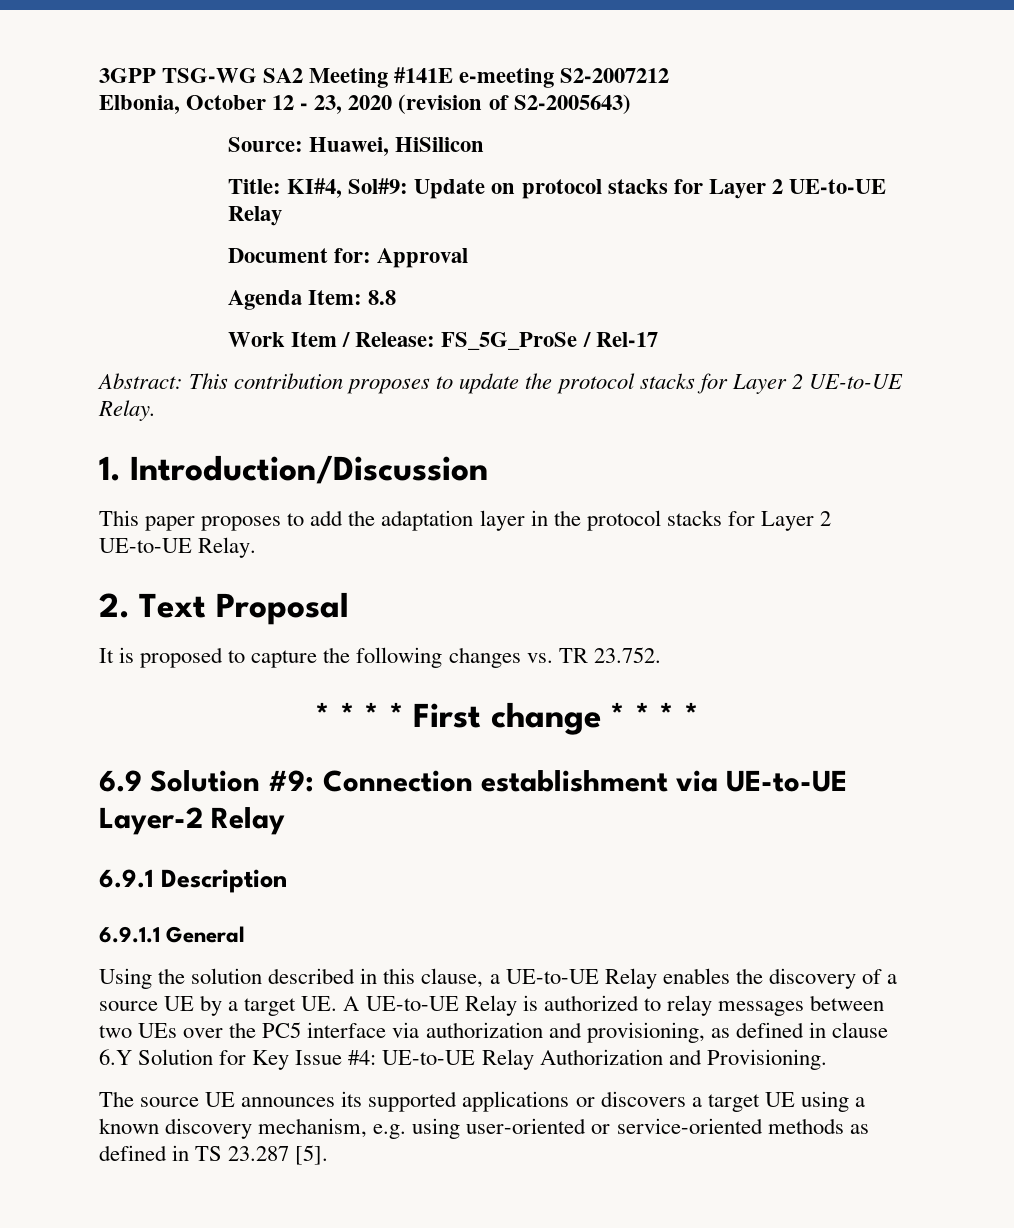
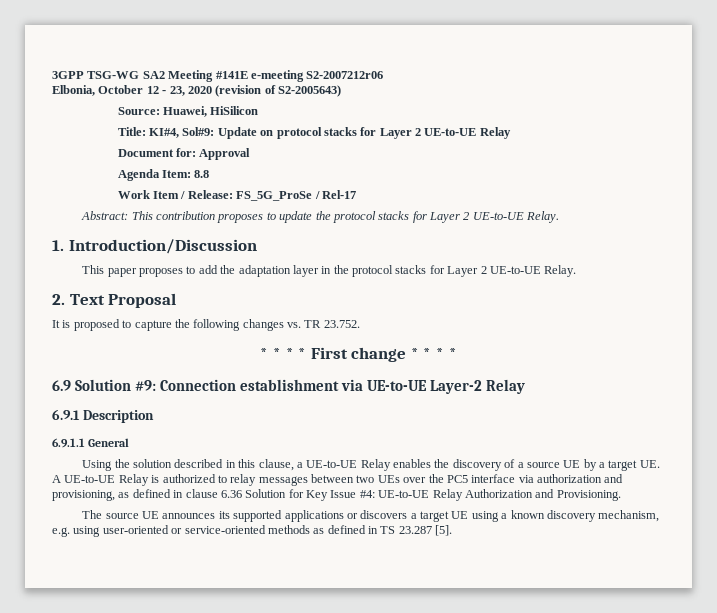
- 3GPP TSG-WG SA2 Meeting #141E e-meeting S2-2007212
+ 3GPP TSG-WG SA2 Meeting #141E e-meeting S2-2007212r06
- Using the solution described in this clause, a UE-to-UE Relay enables the discovery of a source UE by a target UE. A UE-to-UE Relay is authorized to relay messages between two UEs over the PC5 interface via authorization and provisioning, as defined in clause 6.Y Solution for Key Issue #4: UE-to-UE Relay Authorization and Provisioning.
+ Using the solution described in this clause, a UE-to-UE Relay enables the discovery of a source UE by a target UE. A UE-to-UE Relay is authorized to relay messages between two UEs over the PC5 interface via authorization and provisioning, as defined in clause 6.36 Solution for Key Issue #4: UE-to-UE Relay Authorization and Provisioning.

